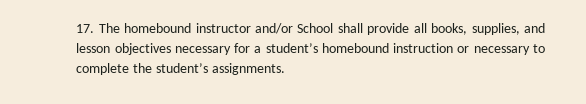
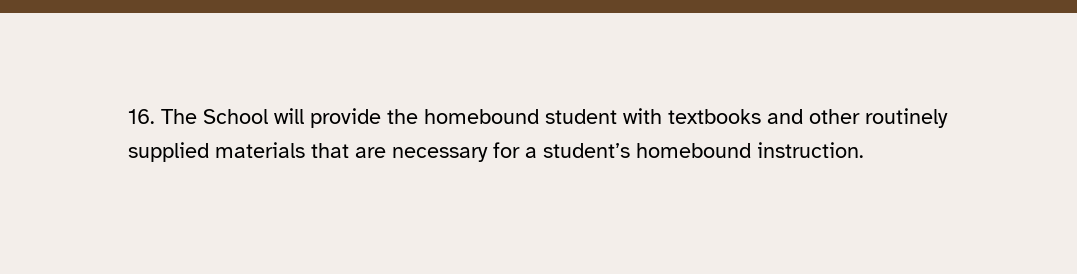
- 17. The homebound instructor and/or School shall provide all books, supplies, and lesson objectives necessary for a student’s homebound instruction or necessary to complete the student’s assignments.
+ 16. The School will provide the homebound student with textbooks and other routinely supplied materials that are necessary for a student’s homebound instruction.

